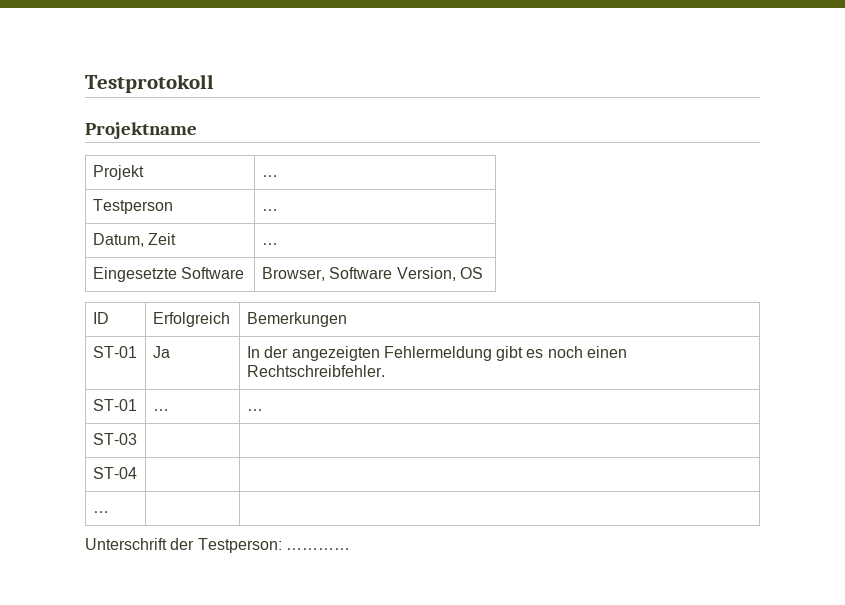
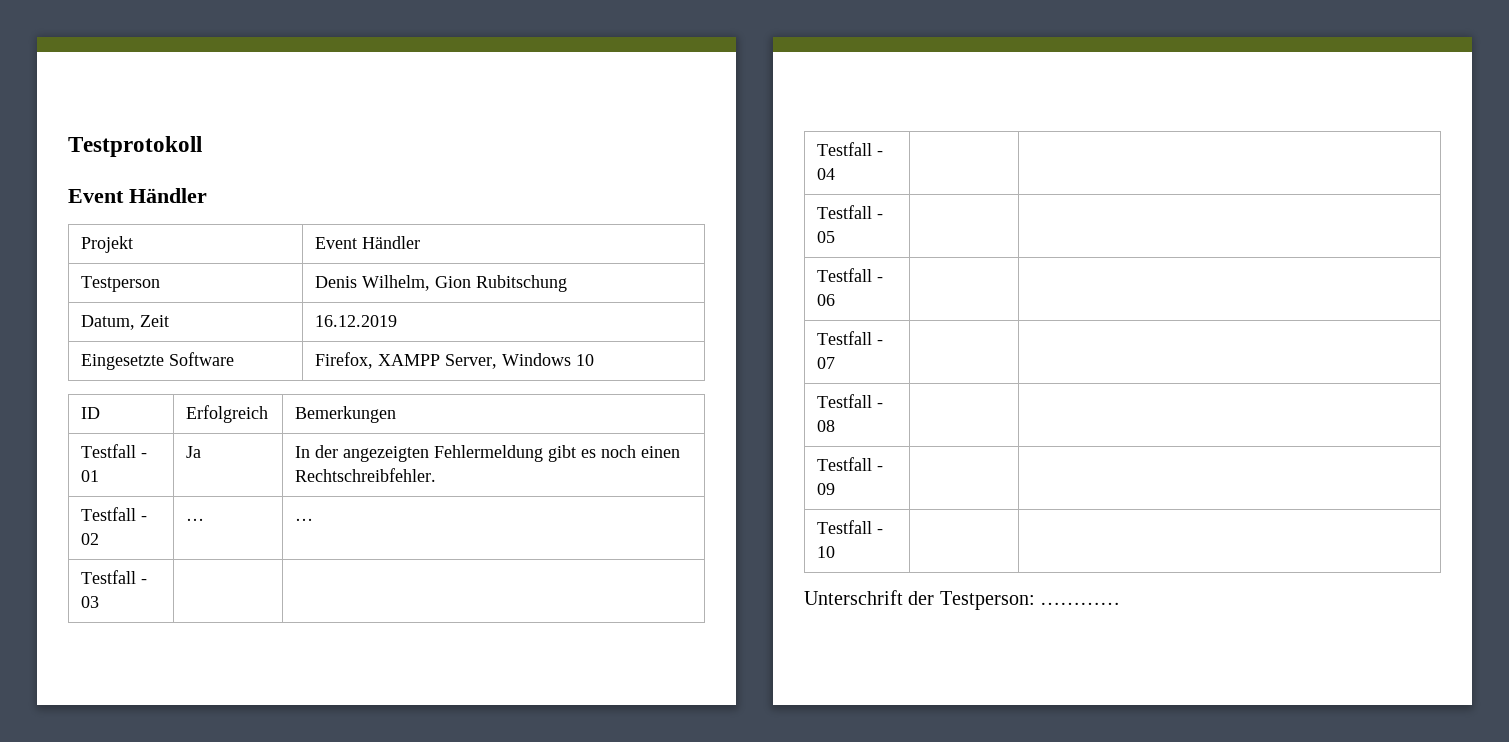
  Testprotokoll
- Projektname
+ Event Händler
- Projekt | …
+ Projekt | Event Händler
- Testperson | …
+ Testperson | Denis Wilhelm, Gion Rubitschung
- Datum, Zeit | …
+ Datum, Zeit | 16.12.2019
- Eingesetzte Software | Browser, Software Version, OS
+ Eingesetzte Software | Firefox, XAMPP Server, Windows 10
- ST-01 | Ja | In der angezeigten Fehlermeldung gibt es noch einen Rechtschreibfehler.
+ Testfall - 01 | Ja | In der angezeigten Fehlermeldung gibt es noch einen Rechtschreibfehler.
- ST-01 | … | …
+ Testfall - 02 | … | …
- ST-03 | |
- ST-04 | |
- … | |
+ Testfall - 03 | |
+ Testfall - 04 | |
+ Testfall - 05 | |
+ Testfall - 06 | |
+ Testfall - 07 | |
+ Testfall - 08 | |
+ Testfall - 09 | |
+ Testfall - 10 | |

